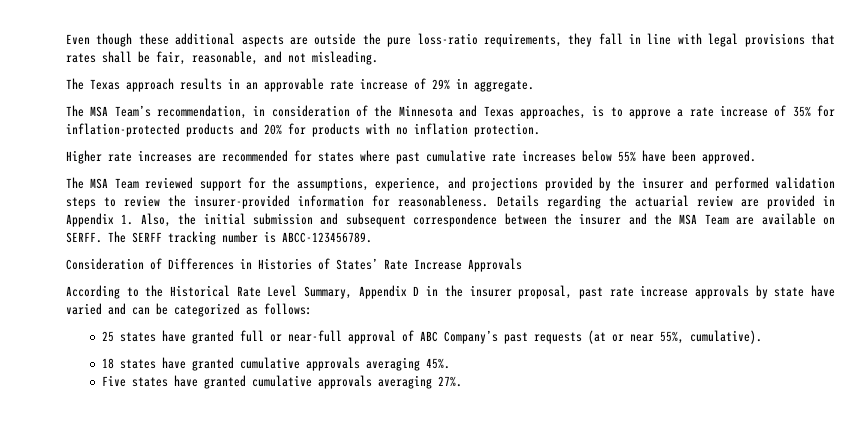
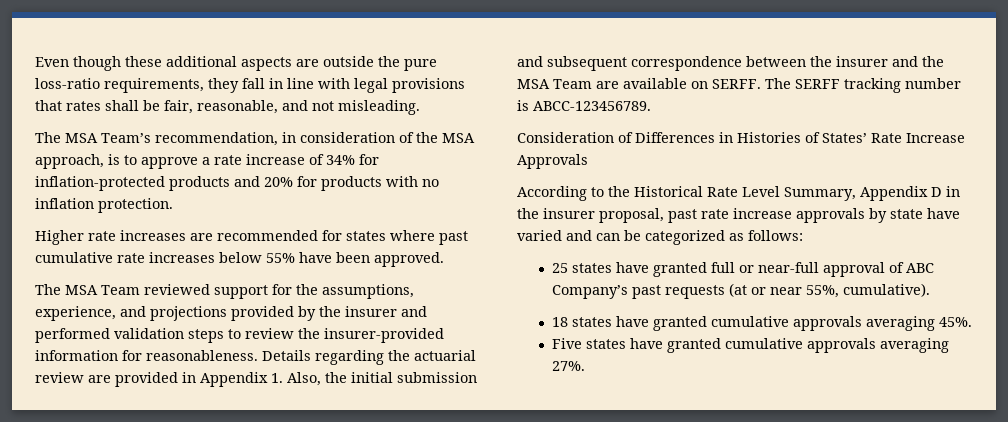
- The Texas approach results in an approvable rate increase of 29% in aggregate.
- The MSA Team’s recommendation, in consideration of the Minnesota and Texas approaches, is to approve a rate increase of 35% for inflation-protected products and 20% for products with no inflation protection.
+ The MSA Team’s recommendation, in consideration of the MSA approach, is to approve a rate increase of 34% for inflation-protected products and 20% for products with no inflation protection.

